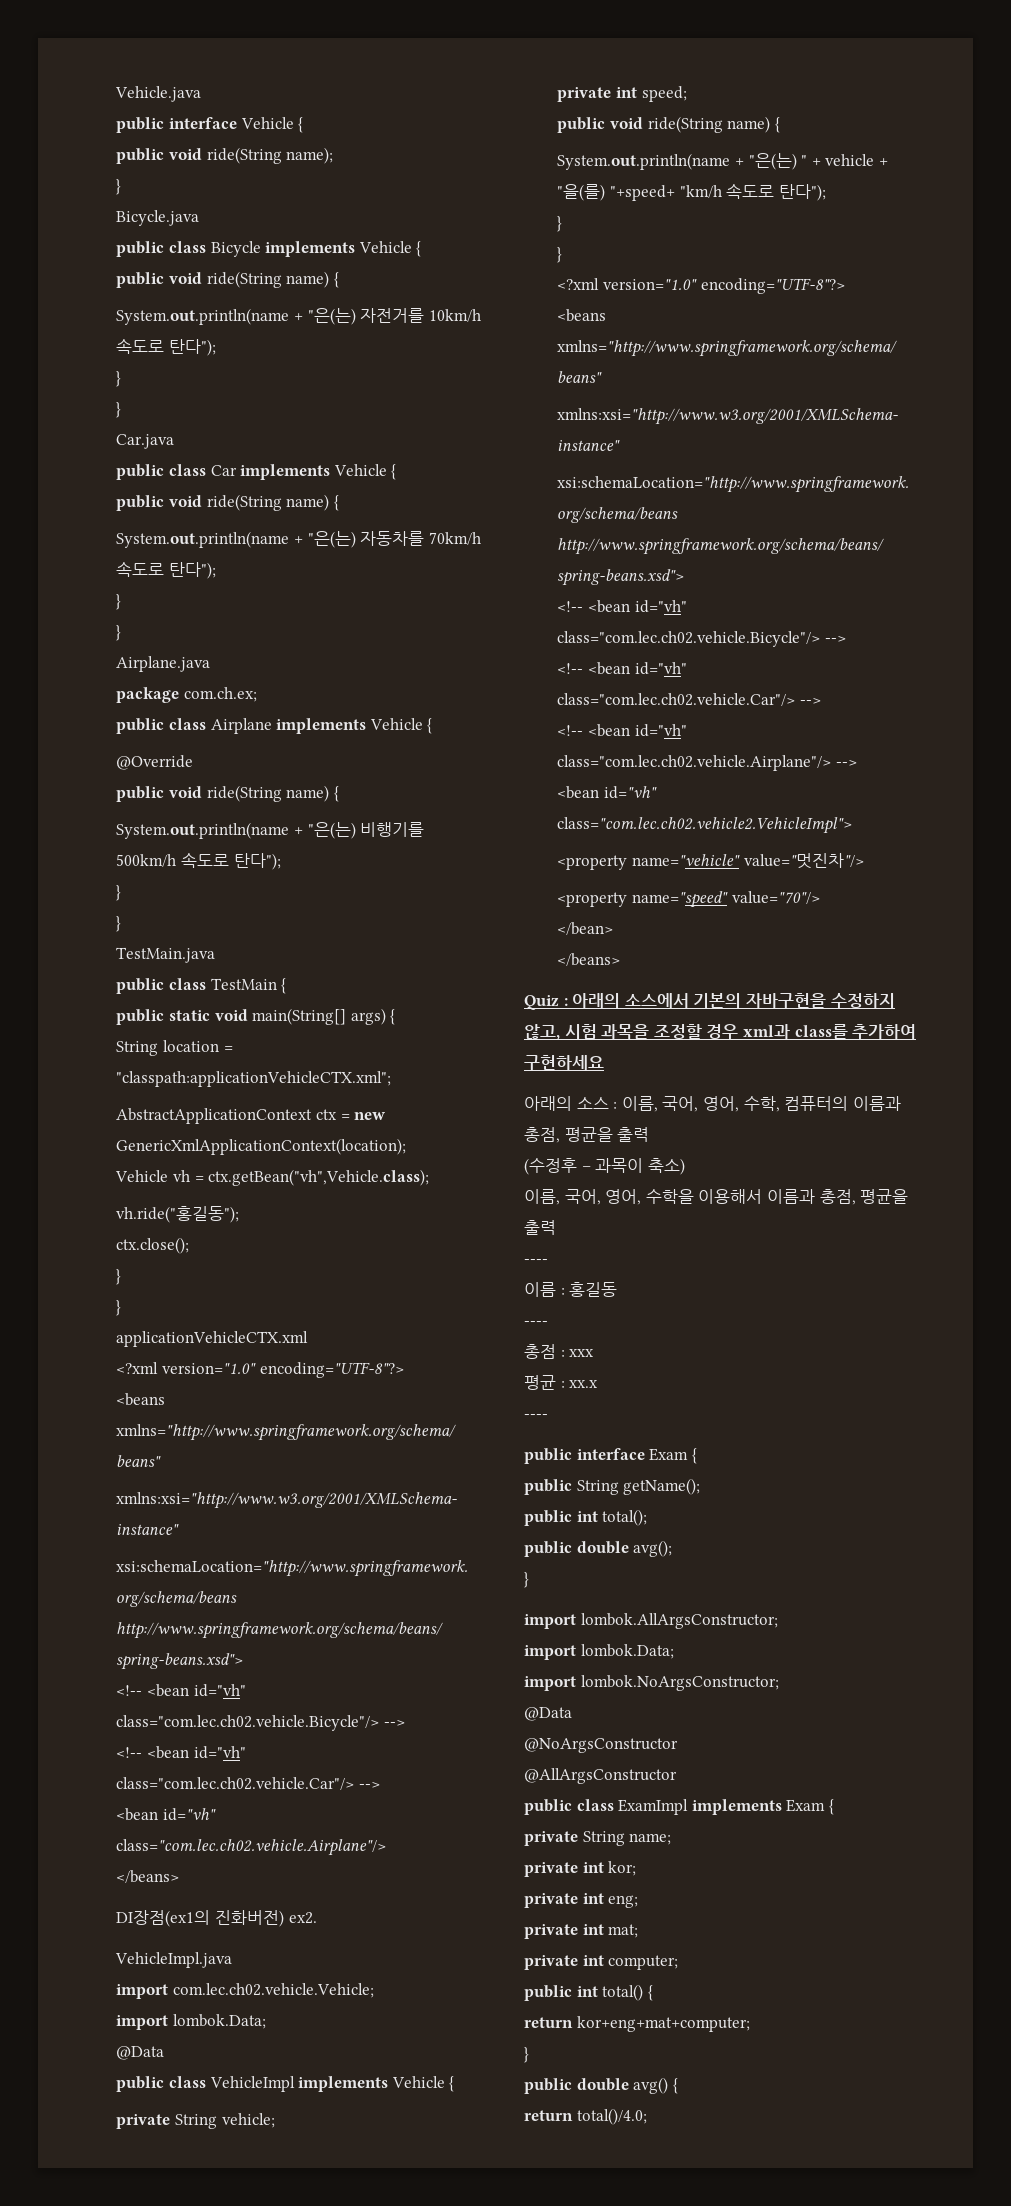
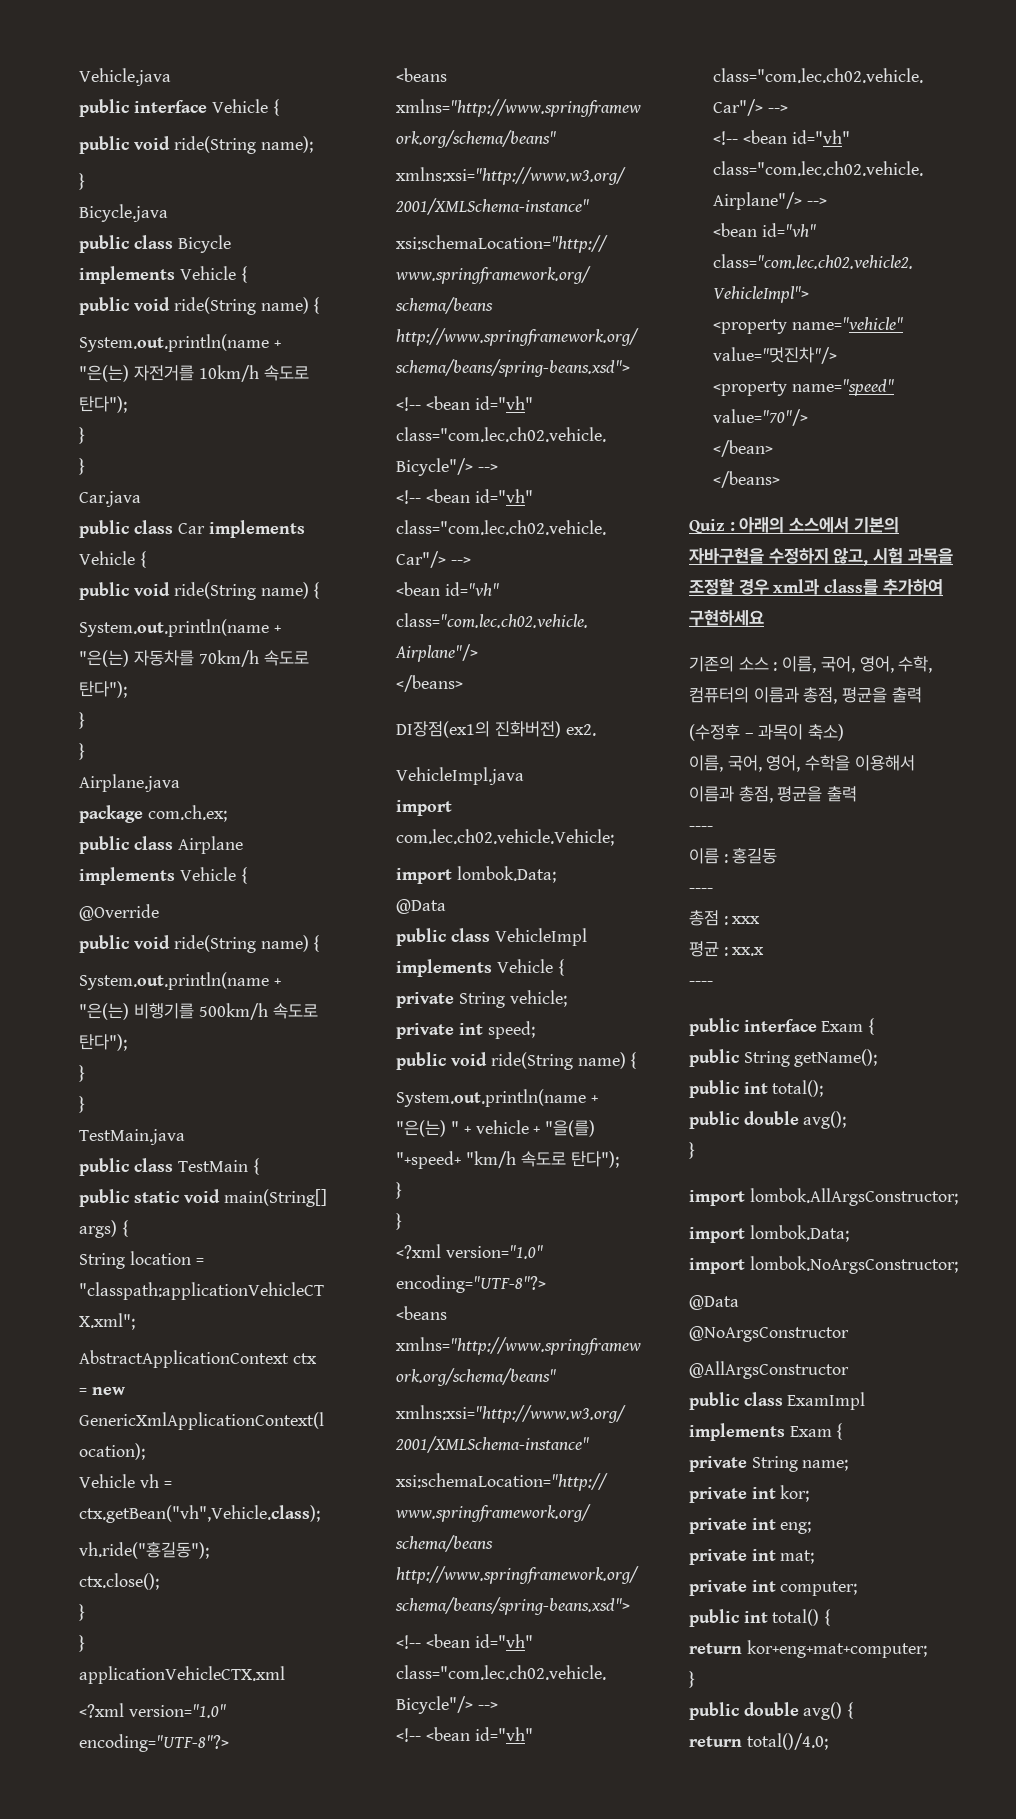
- 아래의 소스 : 이름, 국어, 영어, 수학, 컴퓨터의 이름과 총점, 평균을 출력
+ 기존의 소스 : 이름, 국어, 영어, 수학, 컴퓨터의 이름과 총점, 평균을 출력

